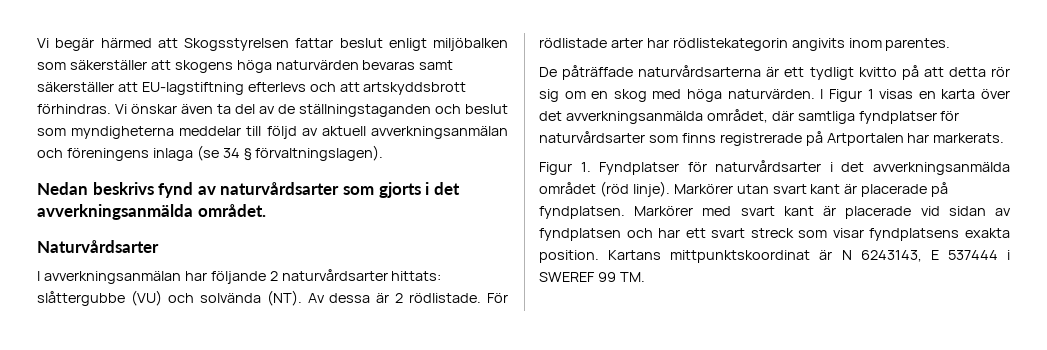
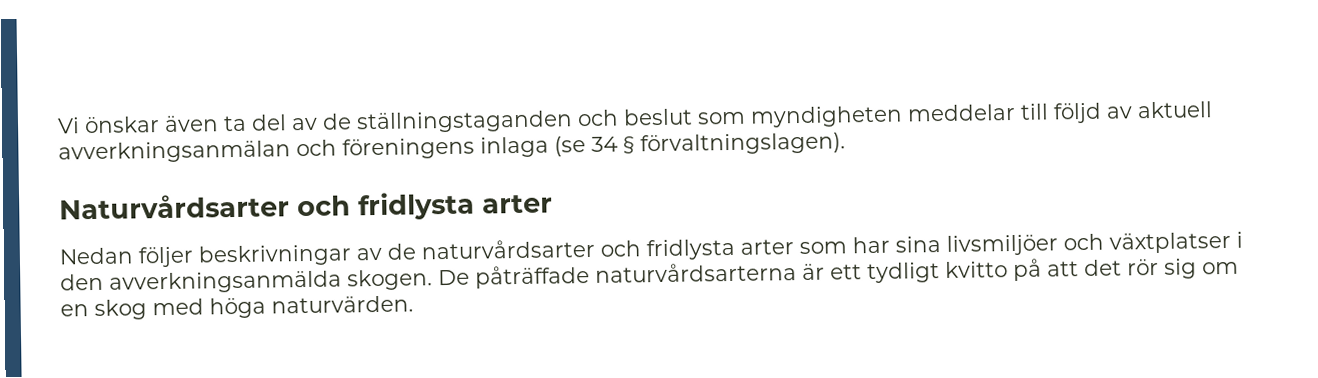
- Vi begär härmed att Skogsstyrelsen fattar beslut enligt miljöbalken som säkerställer att skogens höga naturvärden bevaras samt säkerställer att EU-lagstiftning efterlevs och att artskyddsbrott förhindras. Vi önskar även ta del av de ställningstaganden och beslut som myndigheterna meddelar till följd av aktuell avverkningsanmälan och föreningens inlaga (se 34 § förvaltningslagen).
+ Vi önskar även ta del av de ställningstaganden och beslut som myndigheten meddelar till följd av aktuell avverkningsanmälan och föreningens inlaga (se 34 § förvaltningslagen).
- Nedan beskrivs fynd av naturvårdsarter som gjorts i det avverkningsanmälda området.
- Naturvårdsarter
- I avverkningsanmälan har följande 2 naturvårdsarter hittats: slåttergubbe (VU) och solvända (NT). Av dessa är 2 rödlistade. För rödlistade arter har rödlistekategorin angivits inom parentes.
- De påträffade naturvårdsarterna är ett tydligt kvitto på att detta rör sig om en skog med höga naturvärden. I Figur 1 visas en karta över det avverkningsanmälda området, där samtliga fyndplatser för naturvårdsarter som finns registrerade på Artportalen har markerats.
- Figur 1. Fyndplatser för naturvårdsarter i det avverkningsanmälda området (röd linje). Markörer utan svart kant är placerade på fyndplatsen. Markörer med svart kant är placerade vid sidan av fyndplatsen och har ett svart streck som visar fyndplatsens exakta position. Kartans mittpunktskoordinat är N 6243143, E 537444 i SWEREF 99 TM.
+ Naturvårdsarter och fridlysta arter
+ Nedan följer beskrivningar av de naturvårdsarter och fridlysta arter som har sina livsmiljöer och växtplatser i den avverkningsanmälda skogen. De påträffade naturvårdsarterna är ett tydligt kvitto på att det rör sig om en skog med höga naturvärden.

